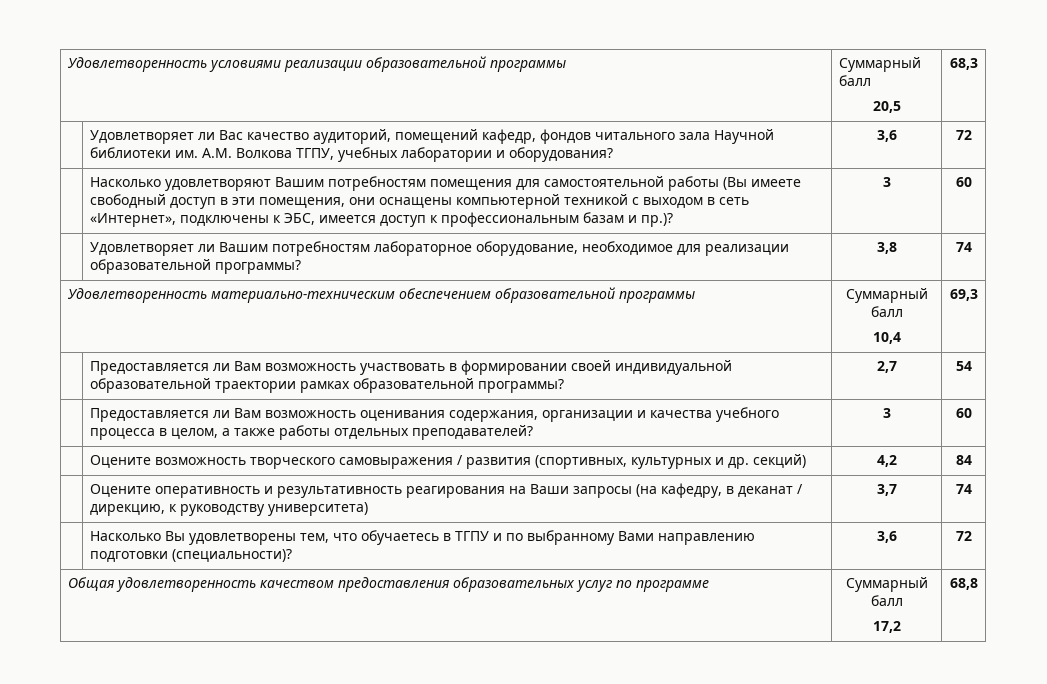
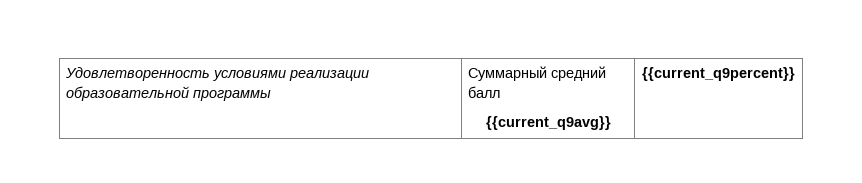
- Удовлетворенность условиями реализации образовательной программы | Суммарный балл
- 20,5 | 68,3
- | Удовлетворяет ли Вас качество аудиторий, помещений кафедр, фондов читального зала Научной библиотеки им. А.М. Волкова ТГПУ, учебных лаборатории и оборудования? | 3,6 | 72
- | Насколько удовлетворяют Вашим потребностям помещения для самостоятельной работы (Вы имеете свободный доступ в эти помещения, они оснащены компьютерной техникой с выходом в сеть «Интернет», подключены к ЭБС, имеется доступ к профессиональным базам и пр.)? | 3 | 60
- | Удовлетворяет ли Вашим потребностям лабораторное оборудование, необходимое для реализации образовательной программы? | 3,8 | 74
- Удовлетворенность материально-техническим обеспечением образовательной программы | Суммарный балл
- 10,4 | 69,3
- | Предоставляется ли Вам возможность участвовать в формировании своей индивидуальной образовательной траектории рамках образовательной программы? | 2,7 | 54
- | Предоставляется ли Вам возможность оценивания содержания, организации и качества учебного процесса в целом, а также работы отдельных преподавателей? | 3 | 60
- | Оцените возможность творческого самовыражения / развития (спортивных, культурных и др. секций) | 4,2 | 84
- | Оцените оперативность и результативность реагирования на Ваши запросы (на кафедру, в деканат / дирекцию, к руководству университета) | 3,7 | 74
- | Насколько Вы удовлетворены тем, что обучаетесь в ТГПУ и по выбранному Вами направлению подготовки (специальности)? | 3,6 | 72
- Общая удовлетворенность качеством предоставления образовательных услуг по программе | Суммарный балл
- 17,2 | 68,8
+ Удовлетворенность условиями реализации образовательной программы | Суммарный средний балл
+ {{current_q9avg}} | {{current_q9percent}}

